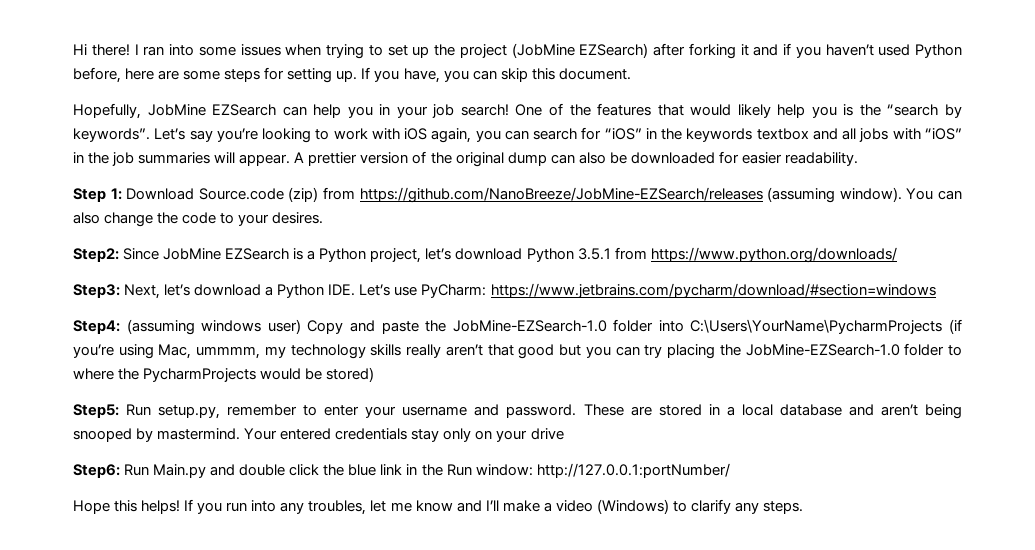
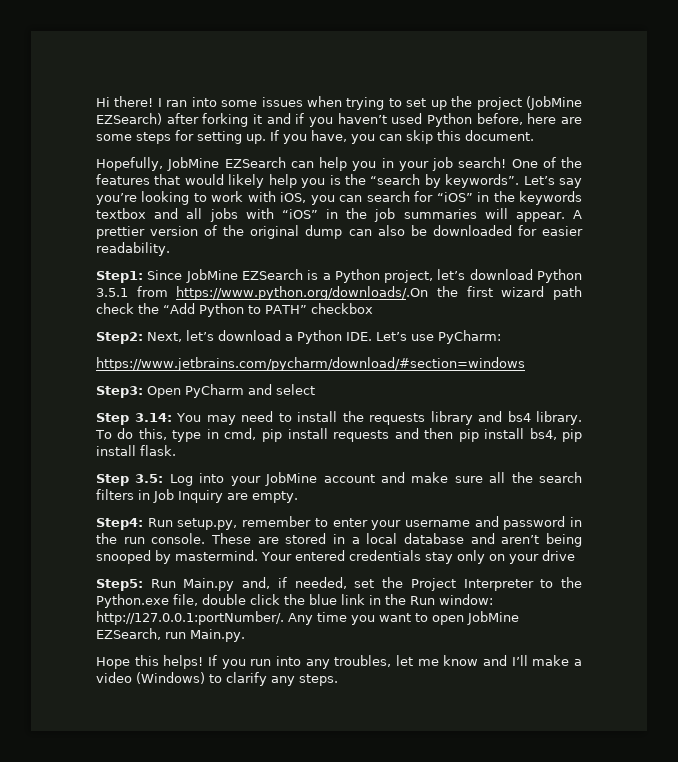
- Let’s say you’re looking to work with iOS again, you can search for “iOS” in the keywords textbox and all jobs with “iOS” in the job summaries will appear.
+ Let’s say you’re looking to work with iOS, you can search for “iOS” in the keywords textbox and all jobs with “iOS” in the job summaries will appear.
- Step 1: Download Source.code (zip) from https://github.com/NanoBreeze/JobMine-EZSearch/releases (assuming window). You can also change the code to your desires.
- Step2: Since JobMine EZSearch is a Python project, let’s download Python 3.5.1 from https://www.python.org/downloads/
- Step3: Next, let’s download a Python IDE. Let’s use PyCharm: https://www.jetbrains.com/pycharm/download/#section=windows
+ Step1: Since JobMine EZSearch is a Python project, let’s download Python 3.5.1 from https://www.python.org/downloads/.On the first wizard path check the “Add Python to PATH” checkbox
+ Step2: Next, let’s download a Python IDE. Let’s use PyCharm:
+ https://www.jetbrains.com/pycharm/download/#section=windows
- Step4: (assuming windows user) Copy and paste the JobMine-EZSearch-1.0 folder into C:\Users\YourName\PycharmProjects (if you’re using Mac, ummmm, my technology skills really aren’t that good but you can try placing the JobMine-EZSearch-1.0 folder to where the PycharmProjects would be stored)
- Step5: Run setup.py, remember to enter your username and password.
+ Step3: Open PyCharm and select
+ Step 3.14: You may need to install the requests library and bs4 library. To do this, type in cmd, pip install requests and then pip install bs4, pip install flask.
+ Step 3.5: Log into your JobMine account and make sure all the search filters in Job Inquiry are empty.
+ Step4: Run setup.py, remember to enter your username and password in the run console.
- Step6: Run Main.py and double click the blue link in the Run window: http://127.0.0.1:portNumber/
+ Step5: Run Main.py and, if needed, set the Project Interpreter to the Python.exe file, double click the blue link in the Run window: http://127.0.0.1:portNumber/. Any time you want to open JobMine EZSearch, run Main.py.

